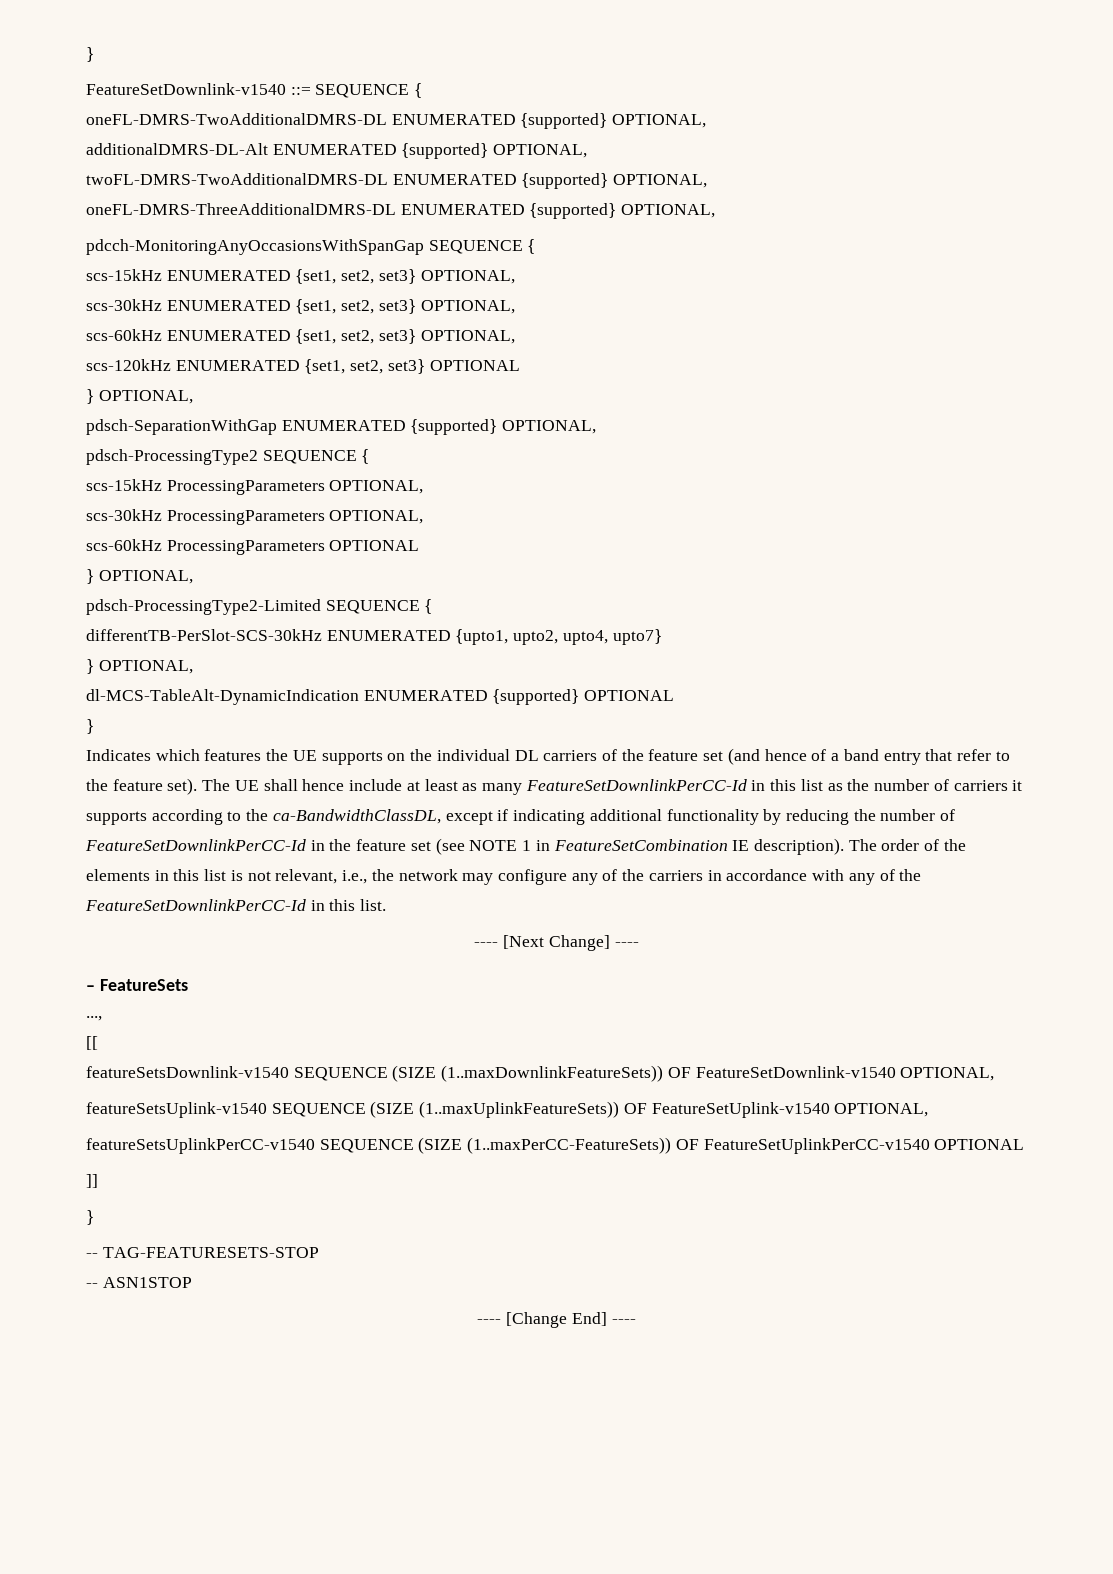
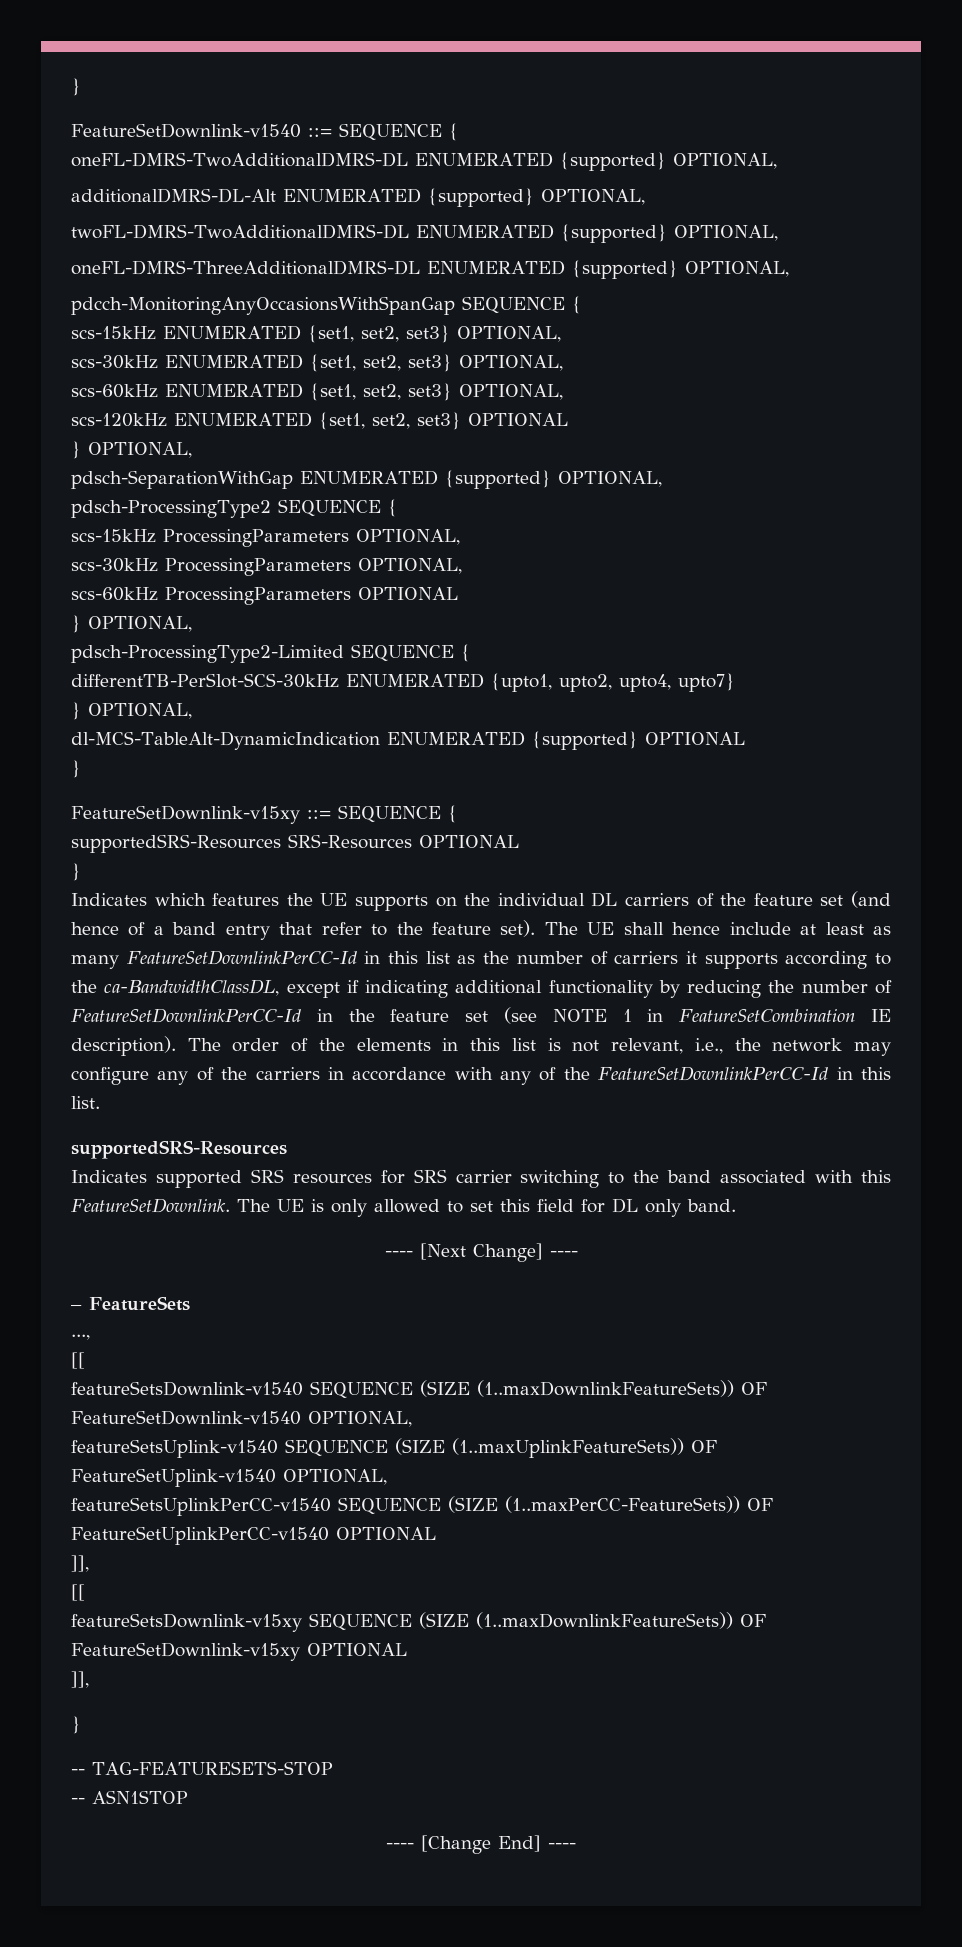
+ FeatureSetDownlink-v15xy ::= SEQUENCE {
+ supportedSRS-Resources SRS-Resources OPTIONAL
+ }
  The order of the elements in this list is not relevant, i.e., the network may configure any of the carriers in accordance with any of the FeatureSetDownlinkPerCC-Id in this list.
+ supportedSRS-Resources
+ Indicates supported SRS resources for SRS carrier switching to the band associated with this FeatureSetDownlink. The UE is only allowed to set this field for DL only band.
  featureSetsUplinkPerCC-v1540 SEQUENCE (SIZE (1..maxPerCC-FeatureSets)) OF FeatureSetUplinkPerCC-v1540 OPTIONAL
- ]]
+ ]],
+ [[
+ featureSetsDownlink-v15xy SEQUENCE (SIZE (1..maxDownlinkFeatureSets)) OF FeatureSetDownlink-v15xy OPTIONAL
+ ]],

